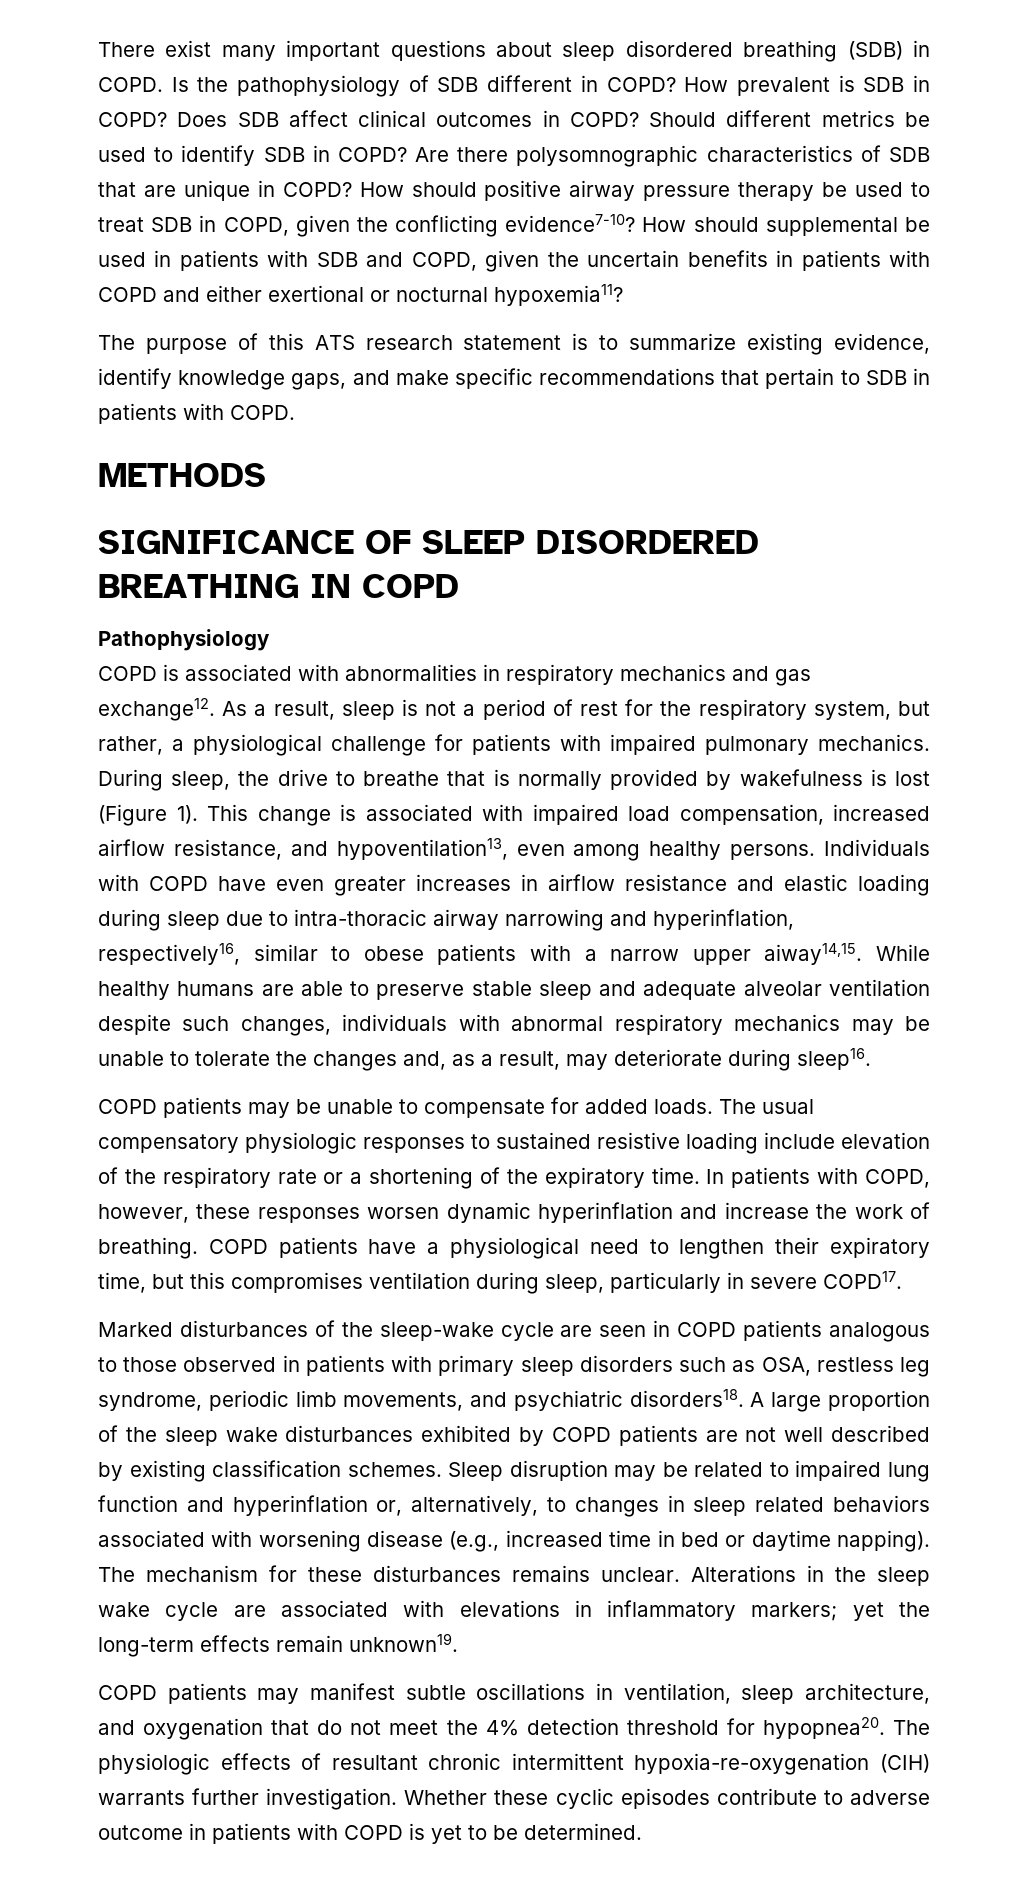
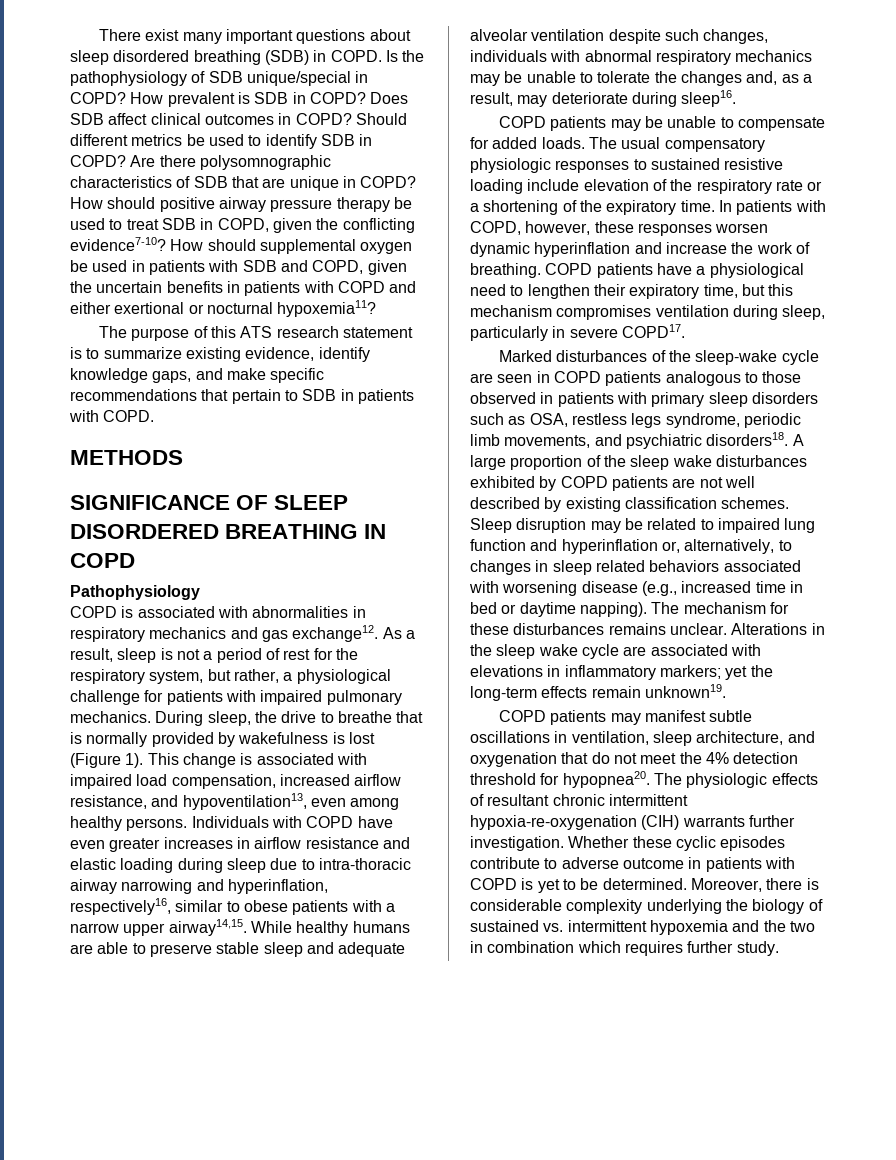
- Is the pathophysiology of SDB different in COPD?
+ Is the pathophysiology of SDB unique/special in COPD?
- How should supplemental be used in patients with SDB and COPD, given the uncertain benefits in patients with COPD and either exertional or nocturnal hypoxemia11?
+ How should supplemental oxygen be used in patients with SDB and COPD, given the uncertain benefits in patients with COPD and either exertional or nocturnal hypoxemia11?
- Individuals with COPD have even greater increases in airflow resistance and elastic loading during sleep due to intra-thoracic airway narrowing and hyperinflation, respectively16, similar to obese patients with a narrow upper aiway14,15.
+ Individuals with COPD have even greater increases in airflow resistance and elastic loading during sleep due to intra-thoracic airway narrowing and hyperinflation, respectively16, similar to obese patients with a narrow upper airway14,15.
- COPD patients have a physiological need to lengthen their expiratory time, but this compromises ventilation during sleep, particularly in severe COPD17.
+ COPD patients have a physiological need to lengthen their expiratory time, but this mechanism compromises ventilation during sleep, particularly in severe COPD17.
- Marked disturbances of the sleep-wake cycle are seen in COPD patients analogous to those observed in patients with primary sleep disorders such as OSA, restless leg syndrome, periodic limb movements, and psychiatric disorders18.
+ Marked disturbances of the sleep-wake cycle are seen in COPD patients analogous to those observed in patients with primary sleep disorders such as OSA, restless legs syndrome, periodic limb movements, and psychiatric disorders18.
+ Moreover, there is considerable complexity underlying the biology of sustained vs. intermittent hypoxemia and the two in combination which requires further study.

